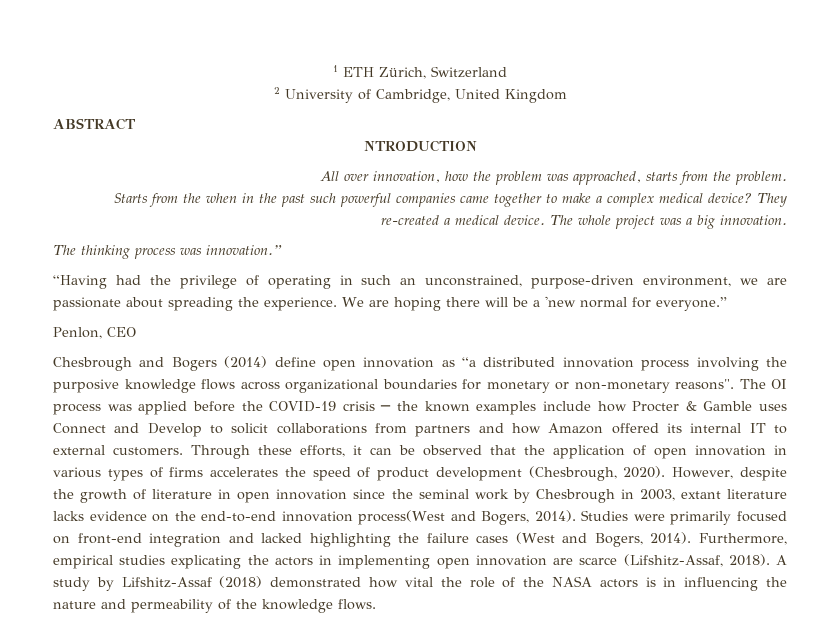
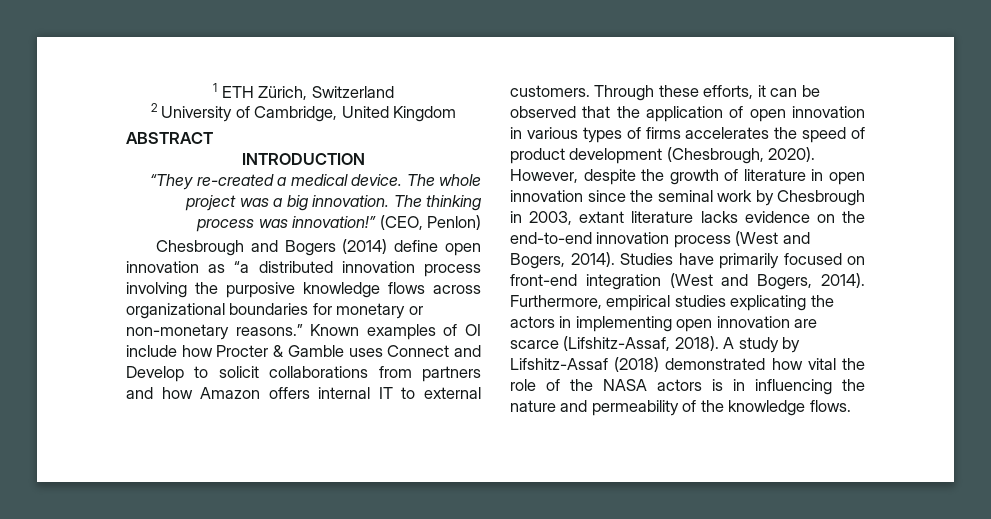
- NTRODUCTION
- All over innovation, how the problem was approached, starts from the problem.
- Starts from the when in the past such powerful companies came together to make a complex medical device? They re-created a medical device.
+ INTRODUCTION
+ “They re-created a medical device.
- The whole project was a big innovation.
- The thinking process was innovation.”
- “Having had the privilege of operating in such an unconstrained, purpose-driven environment, we are passionate about spreading the experience. We are hoping there will be a 'new normal for everyone.”
- Penlon, CEO
+ The whole project was a big innovation. The thinking process was innovation!” (CEO, Penlon)
- Chesbrough and Bogers (2014) define open innovation as “a distributed innovation process involving the purposive knowledge flows across organizational boundaries for monetary or non-monetary reasons". The OI process was applied before the COVID-19 crisis ─ the known examples include how Procter & Gamble uses Connect and Develop to solicit collaborations from partners and how Amazon offered its internal IT to external customers.
+ Chesbrough and Bogers (2014) define open innovation as “a distributed innovation process involving the purposive knowledge flows across organizational boundaries for monetary or non-monetary reasons.” Known examples of OI include how Procter & Gamble uses Connect and Develop to solicit collaborations from partners and how Amazon offers internal IT to external customers.
- However, despite the growth of literature in open innovation since the seminal work by Chesbrough in 2003, extant literature lacks evidence on the end-to-end innovation process(West and Bogers, 2014).
+ However, despite the growth of literature in open innovation since the seminal work by Chesbrough in 2003, extant literature lacks evidence on the end-to-end innovation process (West and Bogers, 2014).
- Studies were primarily focused on front-end integration and lacked highlighting the failure cases (West and Bogers, 2014).
+ Studies have primarily focused on front-end integration (West and Bogers, 2014).

